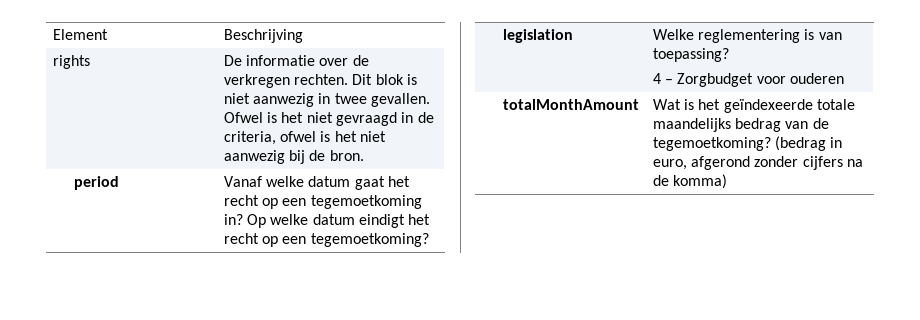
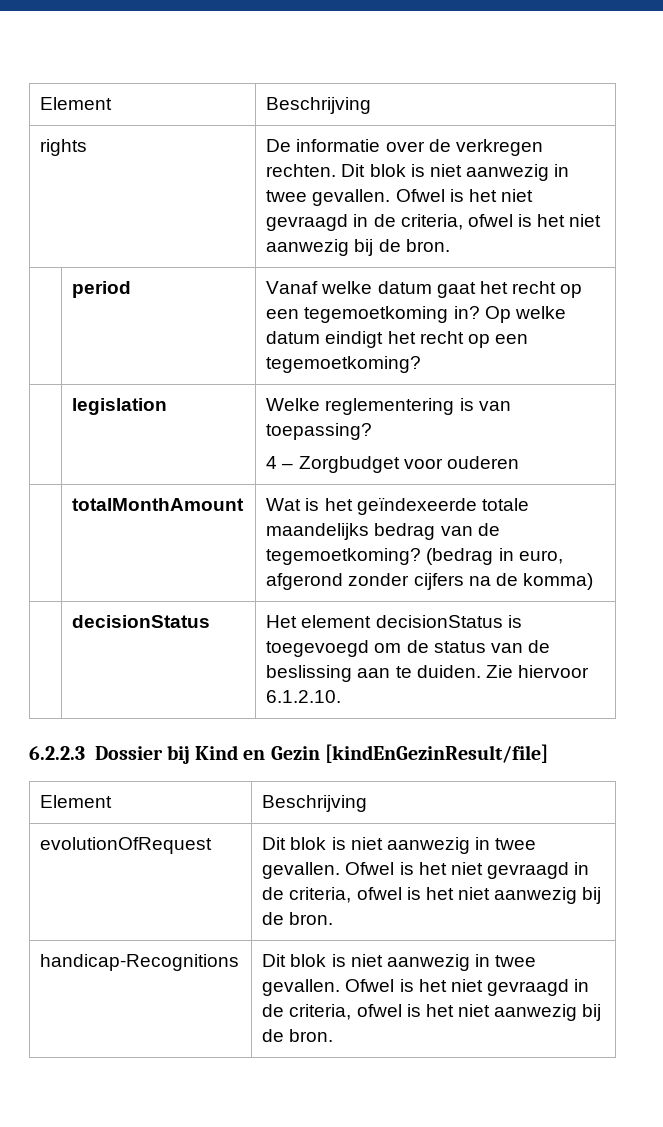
+ | decisionStatus | Het element decisionStatus is toegevoegd om de status van de beslissing aan te duiden. Zie hiervoor 6.1.2.10.
+ 6.2.2.3 Dossier bij Kind en Gezin [kindEnGezinResult/file]
+ Element | Beschrijving
+ evolutionOfRequest | Dit blok is niet aanwezig in twee gevallen. Ofwel is het niet gevraagd in de criteria, ofwel is het niet aanwezig bij de bron.
+ handicap-Recognitions | Dit blok is niet aanwezig in twee gevallen. Ofwel is het niet gevraagd in de criteria, ofwel is het niet aanwezig bij de bron.

